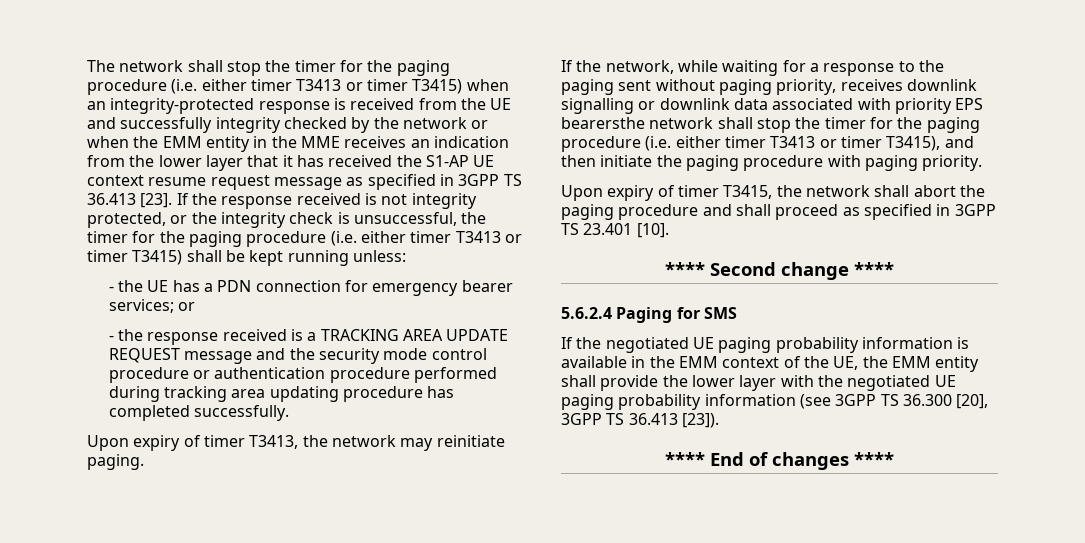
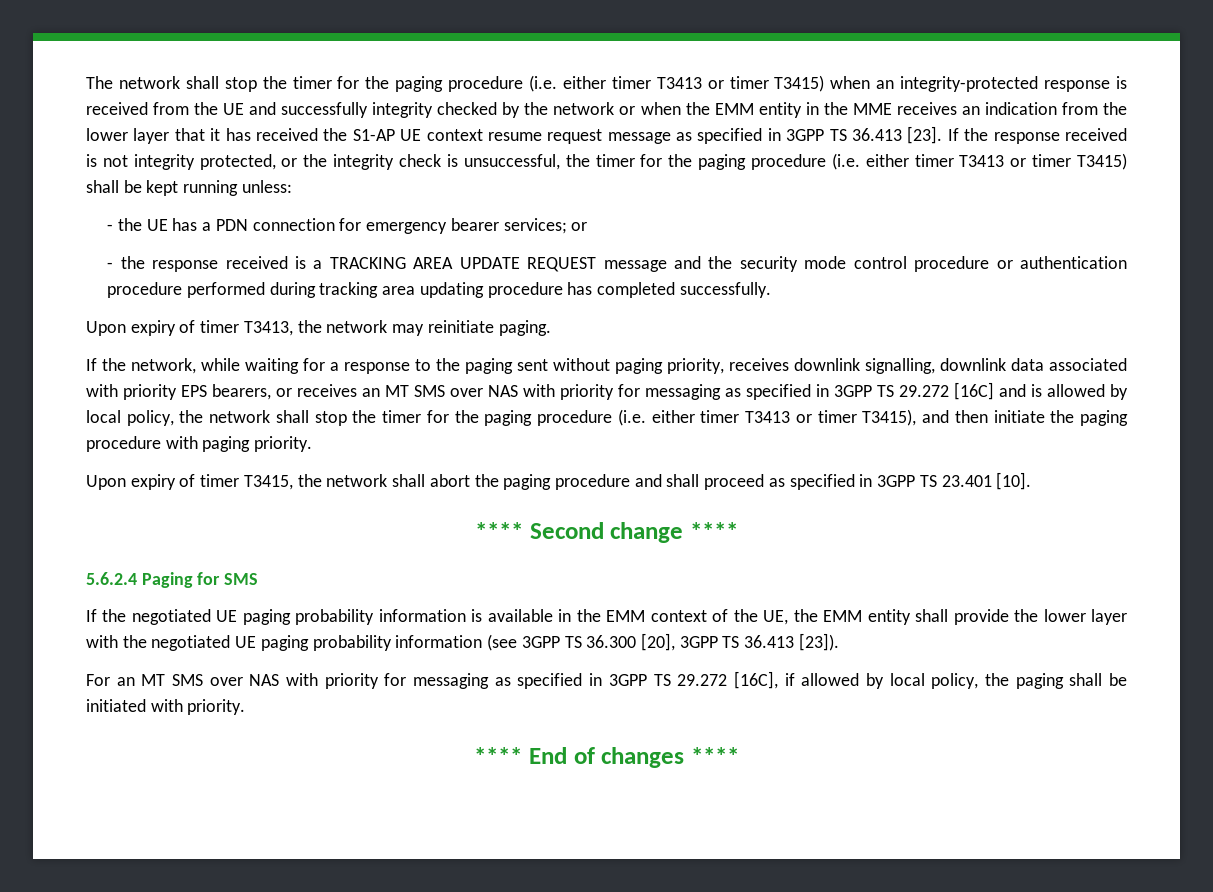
- If the network, while waiting for a response to the paging sent without paging priority, receives downlink signalling or downlink data associated with priority EPS bearersthe network shall stop the timer for the paging procedure (i.e. either timer T3413 or timer T3415), and then initiate the paging procedure with paging priority.
+ If the network, while waiting for a response to the paging sent without paging priority, receives downlink signalling, downlink data associated with priority EPS bearers, or receives an MT SMS over NAS with priority for messaging as specified in 3GPP TS 29.272 [16C] and is allowed by local policy, the network shall stop the timer for the paging procedure (i.e. either timer T3413 or timer T3415), and then initiate the paging procedure with paging priority.
+ For an MT SMS over NAS with priority for messaging as specified in 3GPP TS 29.272 [16C], if allowed by local policy, the paging shall be initiated with priority.

